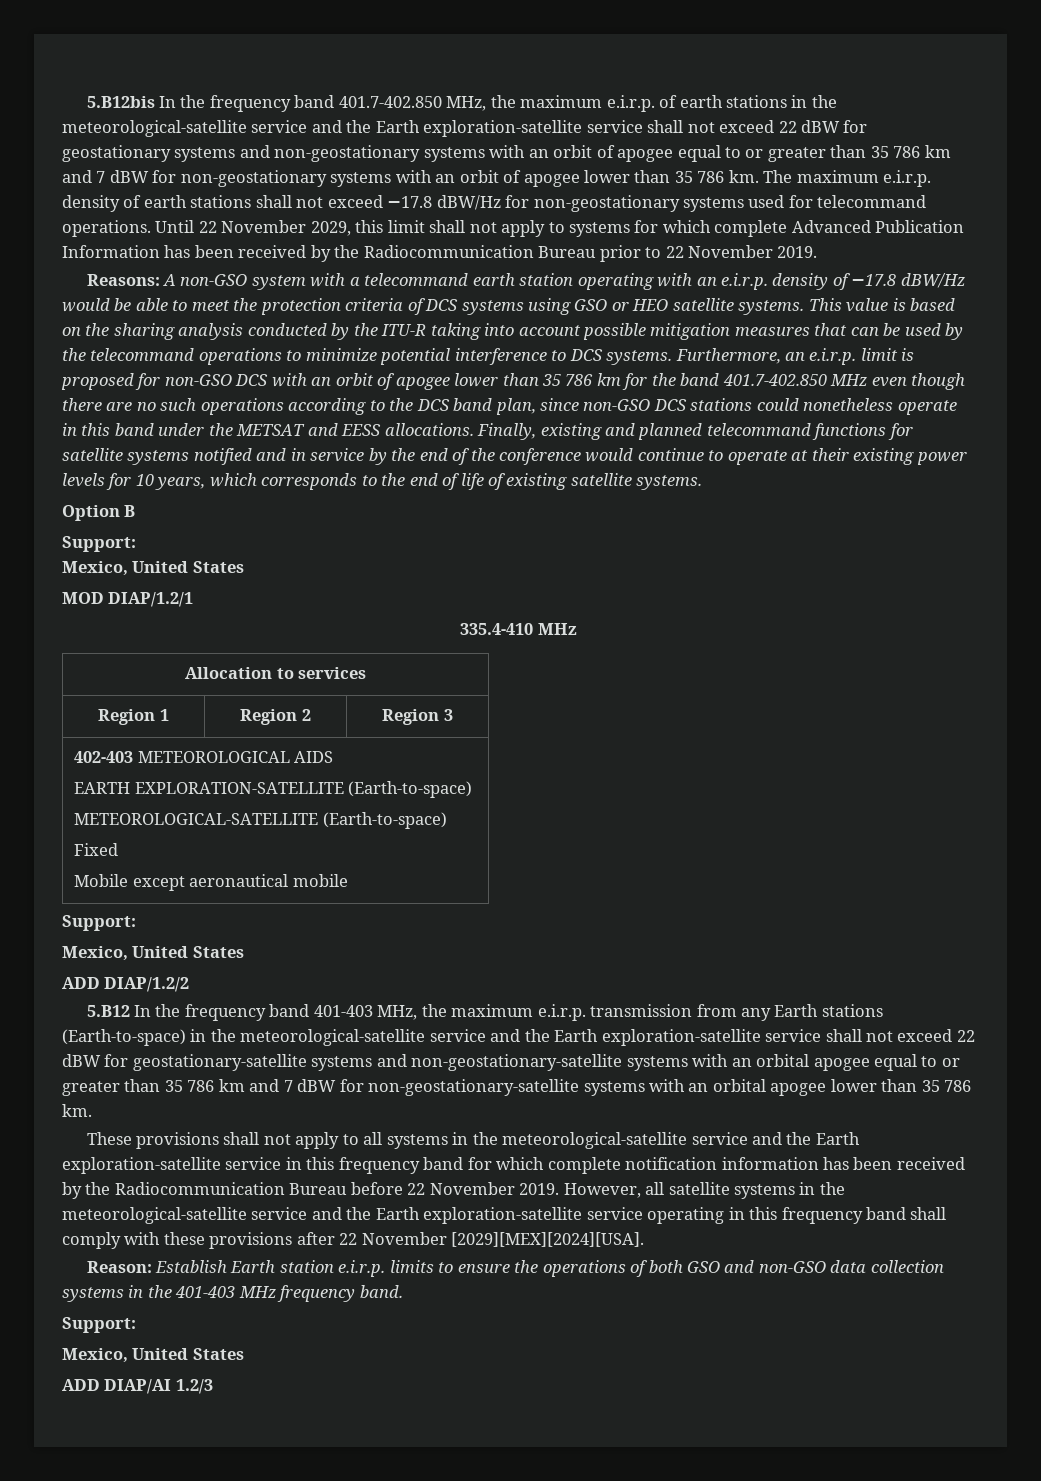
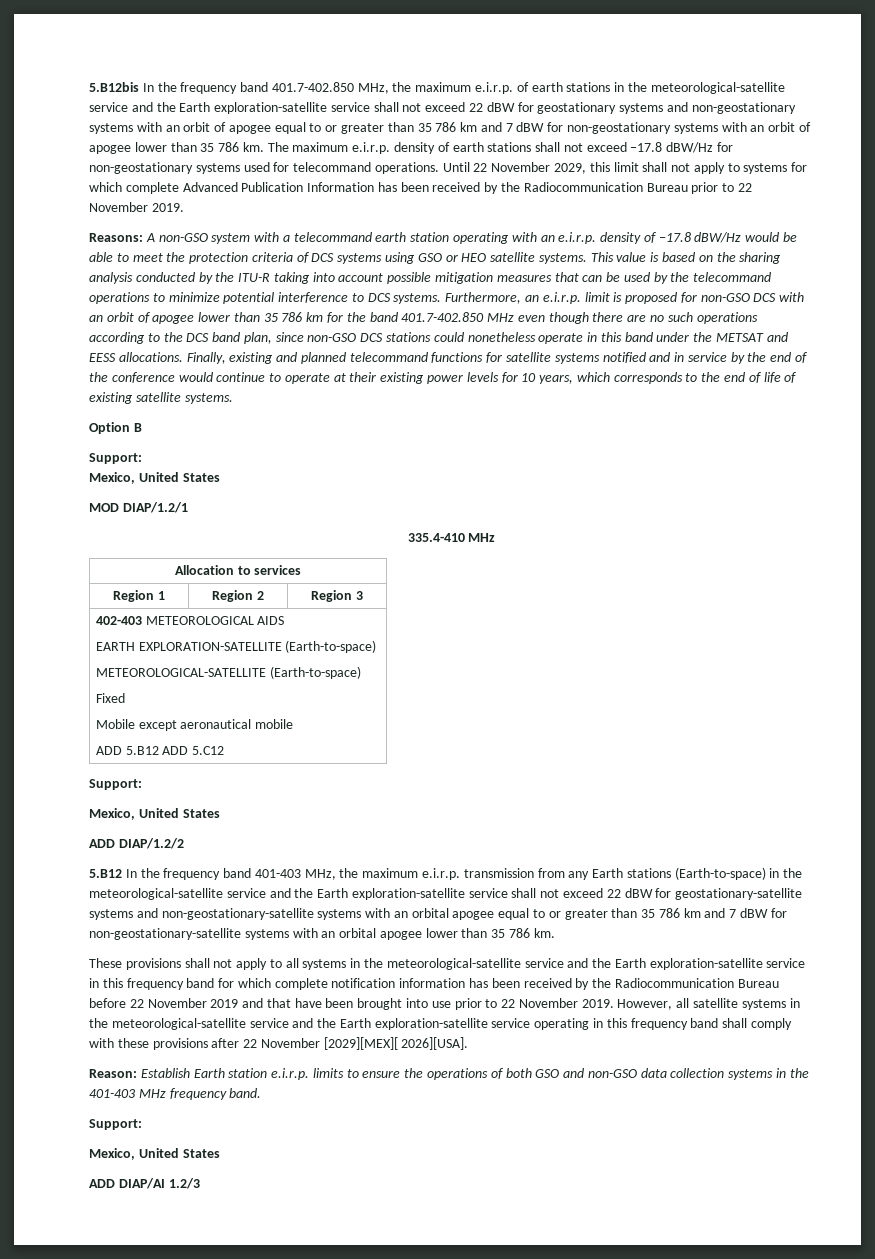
  402-403 METEOROLOGICAL AIDS
  EARTH EXPLORATION-SATELLITE (Earth-to-space)
  METEOROLOGICAL-SATELLITE (Earth-to-space)
  Fixed
  Mobile except aeronautical mobile
+ ADD 5.B12 ADD 5.C12
- These provisions shall not apply to all systems in the meteorological-satellite service and the Earth exploration-satellite service in this frequency band for which complete notification information has been received by the Radiocommunication Bureau before 22 November 2019.
+ These provisions shall not apply to all systems in the meteorological-satellite service and the Earth exploration-satellite service in this frequency band for which complete notification information has been received by the Radiocommunication Bureau before 22 November 2019 and that have been brought into use prior to 22 November 2019.
- However, all satellite systems in the meteorological-satellite service and the Earth exploration-satellite service operating in this frequency band shall comply with these provisions after 22 November [2029][MEX][2024][USA].
+ However, all satellite systems in the meteorological-satellite service and the Earth exploration-satellite service operating in this frequency band shall comply with these provisions after 22 November [2029][MEX][ 2026][USA].

